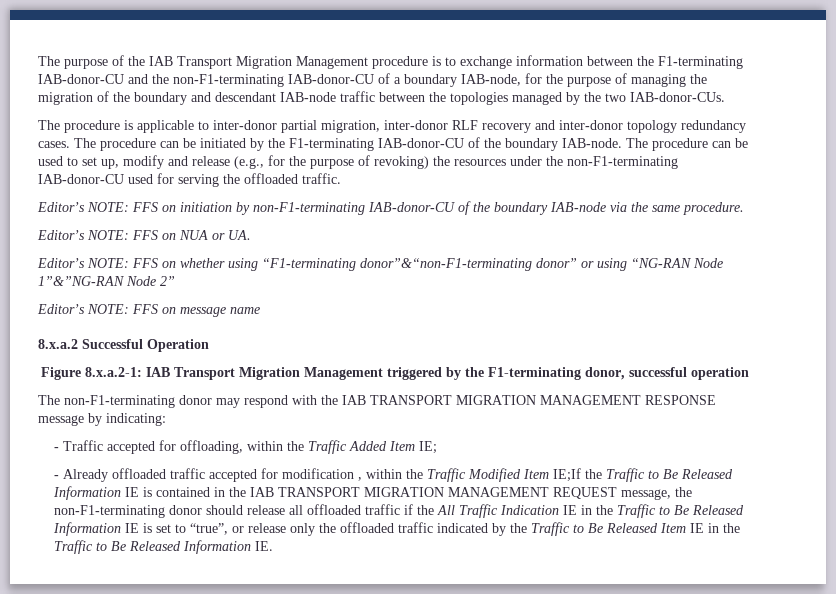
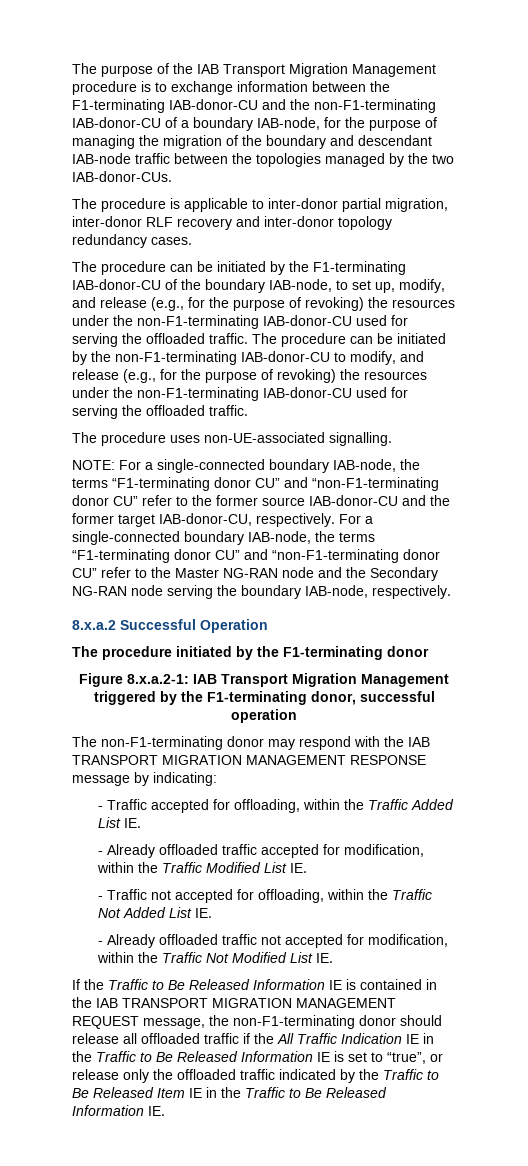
- The procedure is applicable to inter-donor partial migration, inter-donor RLF recovery and inter-donor topology redundancy cases. The procedure can be initiated by the F1-terminating IAB-donor-CU of the boundary IAB-node. The procedure can be used to set up, modify and release (e.g., for the purpose of revoking) the resources under the non-F1-terminating IAB-donor-CU used for serving the offloaded traffic.
+ The procedure is applicable to inter-donor partial migration, inter-donor RLF recovery and inter-donor topology redundancy cases.
+ The procedure can be initiated by the F1-terminating IAB-donor-CU of the boundary IAB-node, to set up, modify, and release (e.g., for the purpose of revoking) the resources under the non-F1-terminating IAB-donor-CU used for serving the offloaded traffic. The procedure can be initiated by the non-F1-terminating IAB-donor-CU to modify, and release (e.g., for the purpose of revoking) the resources under the non-F1-terminating IAB-donor-CU used for serving the offloaded traffic.
- Editor’s NOTE: FFS on initiation by non-F1-terminating IAB-donor-CU of the boundary IAB-node via the same procedure.
- Editor’s NOTE: FFS on NUA or UA.
- Editor’s NOTE: FFS on whether using “F1-terminating donor”&“non-F1-terminating donor” or using “NG-RAN Node 1”&”NG-RAN Node 2”
- Editor’s NOTE: FFS on message name
+ The procedure uses non-UE-associated signalling.
+ NOTE: For a single-connected boundary IAB-node, the terms “F1-terminating donor CU” and “non-F1-terminating donor CU” refer to the former source IAB-donor-CU and the former target IAB-donor-CU, respectively. For a single-connected boundary IAB-node, the terms “F1-terminating donor CU” and “non-F1-terminating donor CU” refer to the Master NG-RAN node and the Secondary NG-RAN node serving the boundary IAB-node, respectively.
  8.x.a.2 Successful Operation
+ The procedure initiated by the F1-terminating donor
- - Traffic accepted for offloading, within the Traffic Added Item IE;
+ - Traffic accepted for offloading, within the Traffic Added List IE.
- - Already offloaded traffic accepted for modification , within the Traffic Modified Item IE;If the Traffic to Be Released Information IE is contained in the IAB TRANSPORT MIGRATION MANAGEMENT REQUEST message, the non-F1-terminating donor should release all offloaded traffic if the All Traffic Indication IE in the Traffic to Be Released Information IE is set to “true”, or release only the offloaded traffic indicated by the Traffic to Be Released Item IE in the Traffic to Be Released Information IE.
+ - Already offloaded traffic accepted for modification, within the Traffic Modified List IE.
+ - Traffic not accepted for offloading, within the Traffic Not Added List IE.
+ - Already offloaded traffic not accepted for modification, within the Traffic Not Modified List IE.
+ If the Traffic to Be Released Information IE is contained in the IAB TRANSPORT MIGRATION MANAGEMENT REQUEST message, the non-F1-terminating donor should release all offloaded traffic if the All Traffic Indication IE in the Traffic to Be Released Information IE is set to “true”, or release only the offloaded traffic indicated by the Traffic to Be Released Item IE in the Traffic to Be Released Information IE.

